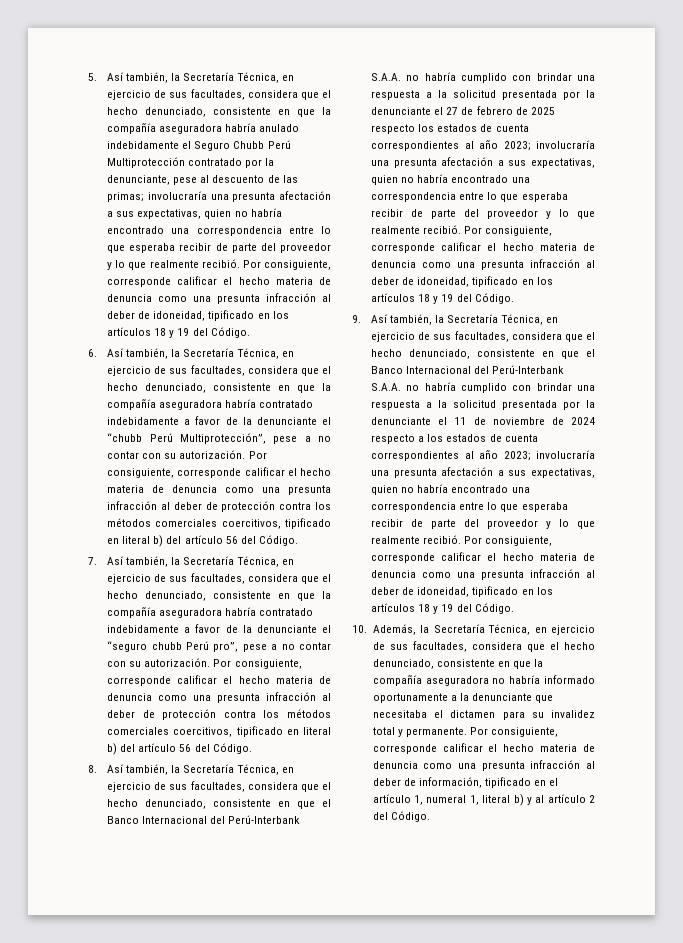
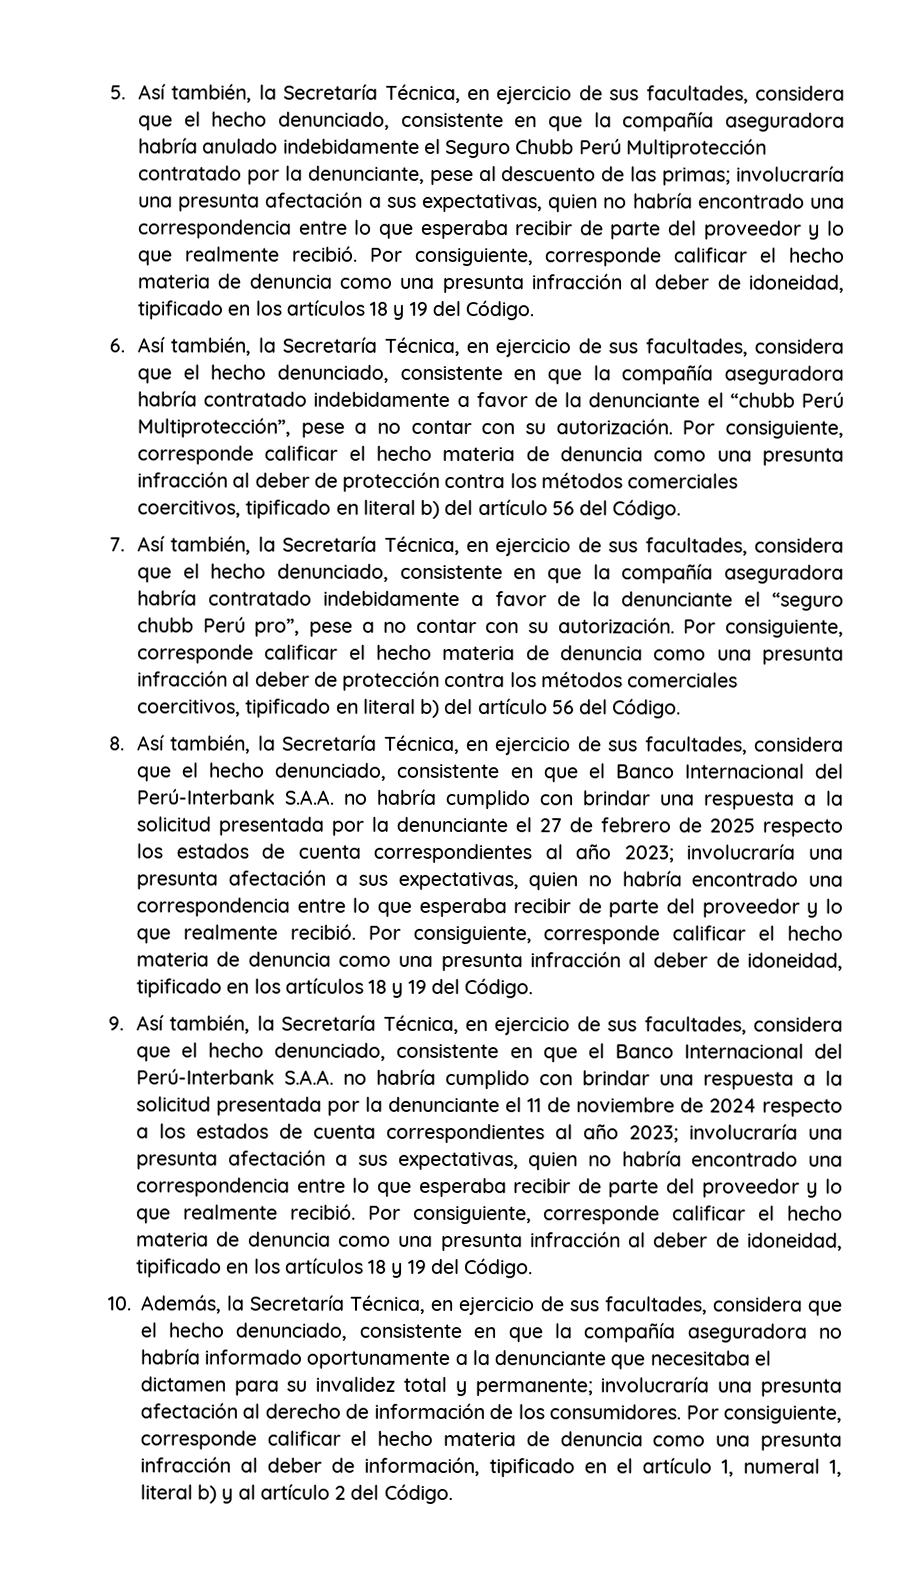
- 10. Además, la Secretaría Técnica, en ejercicio de sus facultades, considera que el hecho denunciado, consistente en que la compañía aseguradora no habría informado oportunamente a la denunciante que necesitaba el dictamen para su invalidez total y permanente.
+ 10. Además, la Secretaría Técnica, en ejercicio de sus facultades, considera que el hecho denunciado, consistente en que la compañía aseguradora no habría informado oportunamente a la denunciante que necesitaba el dictamen para su invalidez total y permanente; involucraría una presunta afectación al derecho de información de los consumidores.

